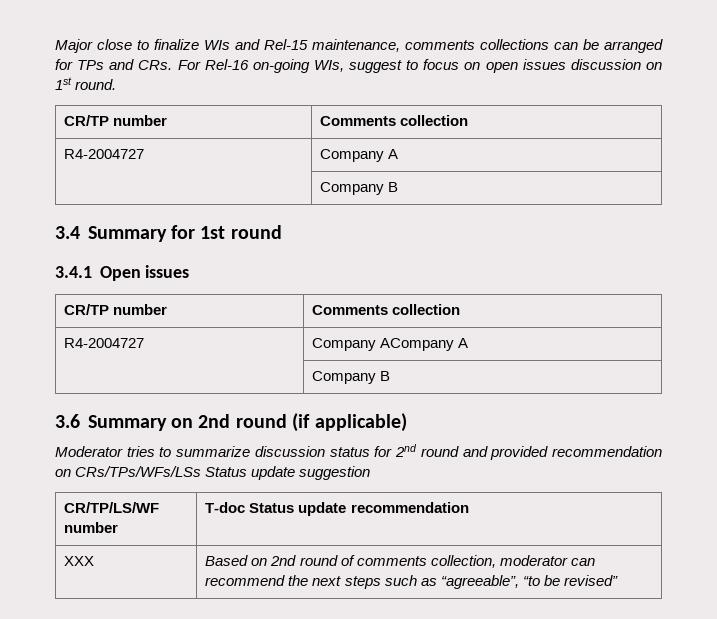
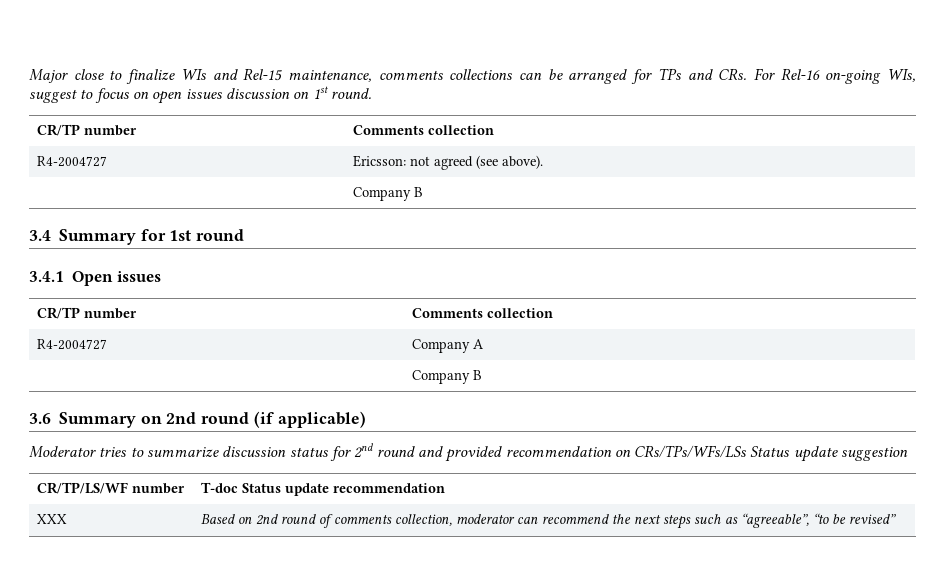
- R4-2004727 | Company A
+ R4-2004727 | Ericsson: not agreed (see above).
- R4-2004727 | Company ACompany A
+ R4-2004727 | Company A

